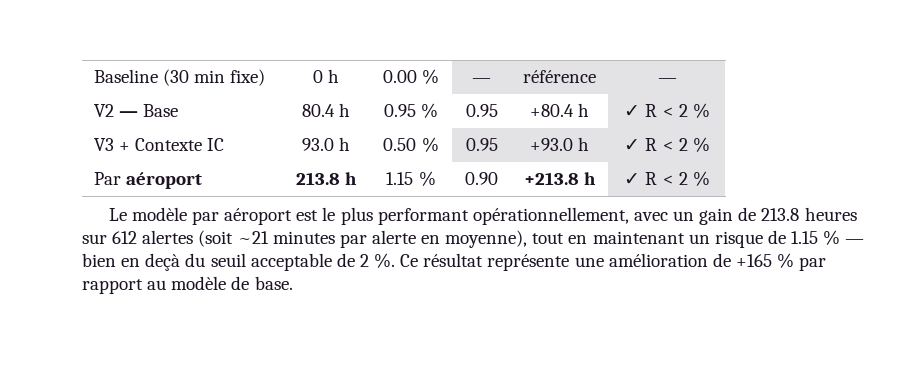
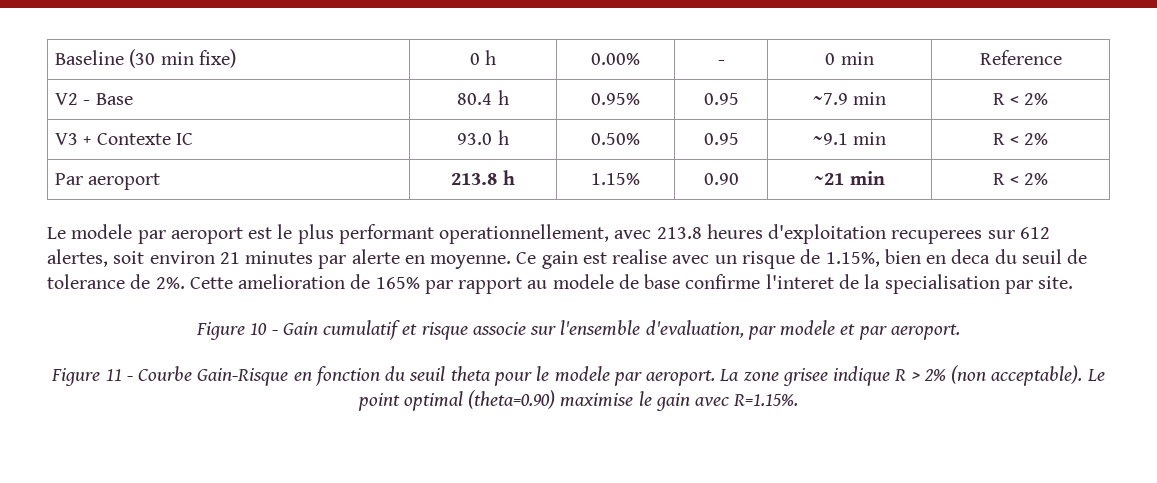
- Baseline (30 min fixe) | 0 h | 0.00 % | — | référence | —
+ Baseline (30 min fixe) | 0 h | 0.00% | - | 0 min | Reference
- V2 — Base | 80.4 h | 0.95 % | 0.95 | +80.4 h | ✓ R < 2 %
+ V2 - Base | 80.4 h | 0.95% | 0.95 | ~7.9 min | R < 2%
- V3 + Contexte IC | 93.0 h | 0.50 % | 0.95 | +93.0 h | ✓ R < 2 %
+ V3 + Contexte IC | 93.0 h | 0.50% | 0.95 | ~9.1 min | R < 2%
- Par aéroport | 213.8 h | 1.15 % | 0.90 | +213.8 h | ✓ R < 2 %
- Le modèle par aéroport est le plus performant opérationnellement, avec un gain de 213.8 heures sur 612 alertes (soit ~21 minutes par alerte en moyenne), tout en maintenant un risque de 1.15 % — bien en deçà du seuil acceptable de 2 %. Ce résultat représente une amélioration de +165 % par rapport au modèle de base.
+ Par aeroport | 213.8 h | 1.15% | 0.90 | ~21 min | R < 2%
+ Le modele par aeroport est le plus performant operationnellement, avec 213.8 heures d'exploitation recuperees sur 612 alertes, soit environ 21 minutes par alerte en moyenne. Ce gain est realise avec un risque de 1.15%, bien en deca du seuil de tolerance de 2%. Cette amelioration de 165% par rapport au modele de base confirme l'interet de la specialisation par site.
+ Figure 10 - Gain cumulatif et risque associe sur l'ensemble d'evaluation, par modele et par aeroport.
+ Figure 11 - Courbe Gain-Risque en fonction du seuil theta pour le modele par aeroport. La zone grisee indique R > 2% (non acceptable). Le point optimal (theta=0.90) maximise le gain avec R=1.15%.

